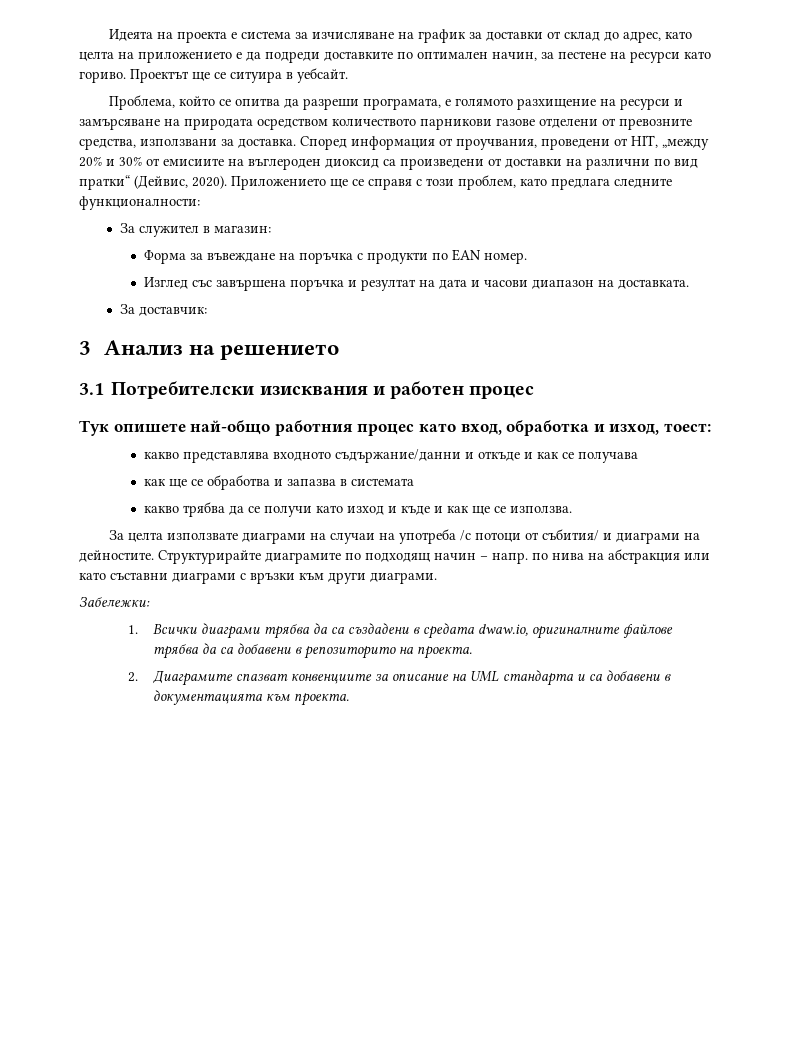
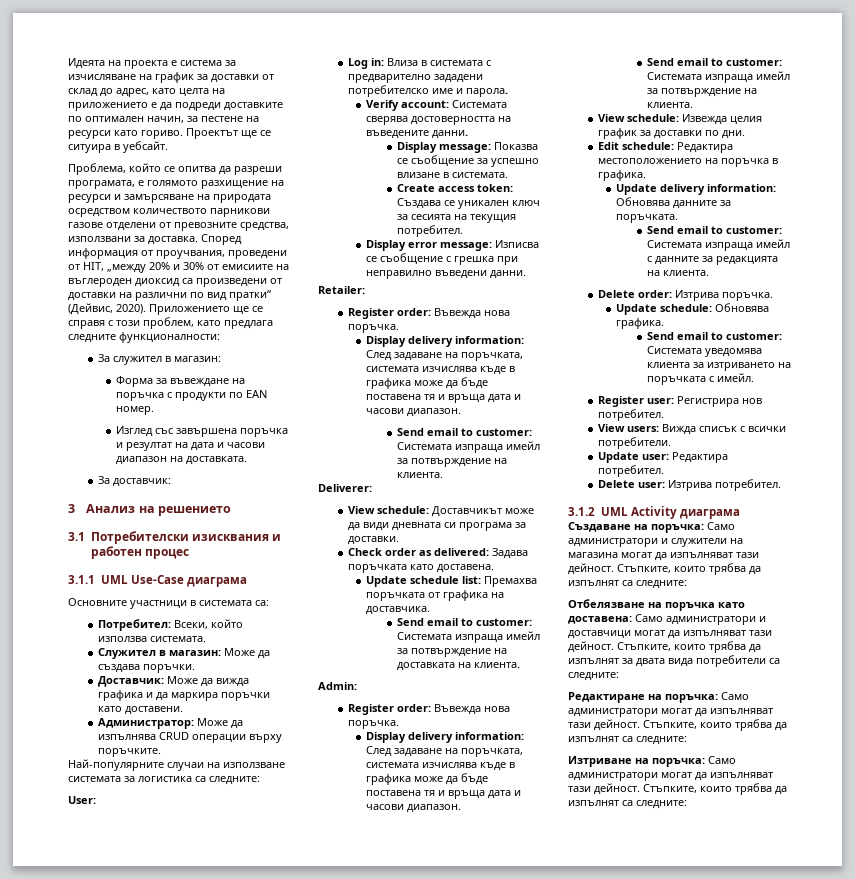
- Тук опишете най-общо работния процес като вход, обработка и изход, тоест:
- какво представлява входното съдържание/данни и откъде и как се получава
- как ще се обработва и запазва в системата
- какво трябва да се получи като изход и къде и как ще се използва.
- За целта използвате диаграми на случаи на употреба /с потоци от събития/ и диаграми на дейностите. Структурирайте диаграмите по подходящ начин – напр. по нива на абстракция или като съставни диаграми с връзки към други диаграми.
- Забележки:
- 1. Всички диаграми трябва да са създадени в средата dwaw.io, оригиналните файлове трябва да са добавени в репозиторито на проекта.
- 2. Диаграмите спазват конвенциите за описание на UML стандарта и са добавени в документацията към проекта.
+ 3.1.1 UML Use-Case диаграма
+ Основните участници в системата са:
+ Потребител: Всеки, който използва системата.
+ Служител в магазин: Може да създава поръчки.
+ Доставчик: Може да вижда графика и да маркира поръчки като доставени.
+ Администратор: Може да изпълнява CRUD операции върху поръчките.
+ Най-популярните случаи на използване системата за логистика са следните:
+ User:
+ Log in: Влиза в системата с предварително зададени потребителско име и парола.
+ Verify account: Системата сверява достоверността на въведените данни.
+ Display message: Показва се съобщение за успешно влизане в системата.
+ Create access token: Създава се уникален ключ за сесията на текущия потребител.
+ Display error message: Изписва се съобщение с грешка при неправилно въведени данни.
+ Retailer:
+ Register order: Въвежда нова поръчка.
+ Display delivery information: След задаване на поръчката, системата изчислява къде в графика може да бъде поставена тя и връща дата и часови диапазон.
+ Send email to customer: Системата изпраща имейл за потвърждение на клиента.
+ Deliverer:
+ View schedule: Доставчикът може да види дневната си програма за доставки.
+ Check order as delivered: Задава поръчката като доставена.
+ Update schedule list: Премахва поръчката от графика на доставчика.
+ Send email to customer: Системата изпраща имейл за потвърждение на доставката на клиента.
+ Admin:
+ Register order: Въвежда нова поръчка.
+ Display delivery information: След задаване на поръчката, системата изчислява къде в графика може да бъде поставена тя и връща дата и часови диапазон.
+ Send email to customer: Системата изпраща имейл за потвърждение на клиента.
+ View schedule: Извежда целия график за доставки по дни.
+ Edit schedule: Редактира местоположението на поръчка в графика.
+ Update delivery information: Обновява данните за поръчката.
+ Send email to customer: Системата изпраща имейл с данните за редакцията на клиента.
+ Delete order: Изтрива поръчка.
+ Update schedule: Обновява графика.
+ Send email to customer: Системата уведомява клиента за изтриването на поръчката с имейл.
+ Register user: Регистрира нов потребител.
+ View users: Вижда списък с всички потребители.
+ Update user: Редактира потребител.
+ Delete user: Изтрива потребител.
+ 3.1.2 UML Activity диаграма
+ Създаване на поръчка: Само администратори и служители на магазина могат да изпълняват тази дейност. Стъпките, които трябва да изпълнят са следните:
+ Отбелязване на поръчка като доставена: Само администратори и доставчици могат да изпълняват тази дейност. Стъпките, които трябва да изпълнят за двата вида потребители са следните:
+ Редактиране на поръчка: Само администратори могат да изпълняват тази дейност. Стъпките, които трябва да изпълнят са следните:
+ Изтриване на поръчка: Само администратори могат да изпълняват тази дейност. Стъпките, които трябва да изпълнят са следните:

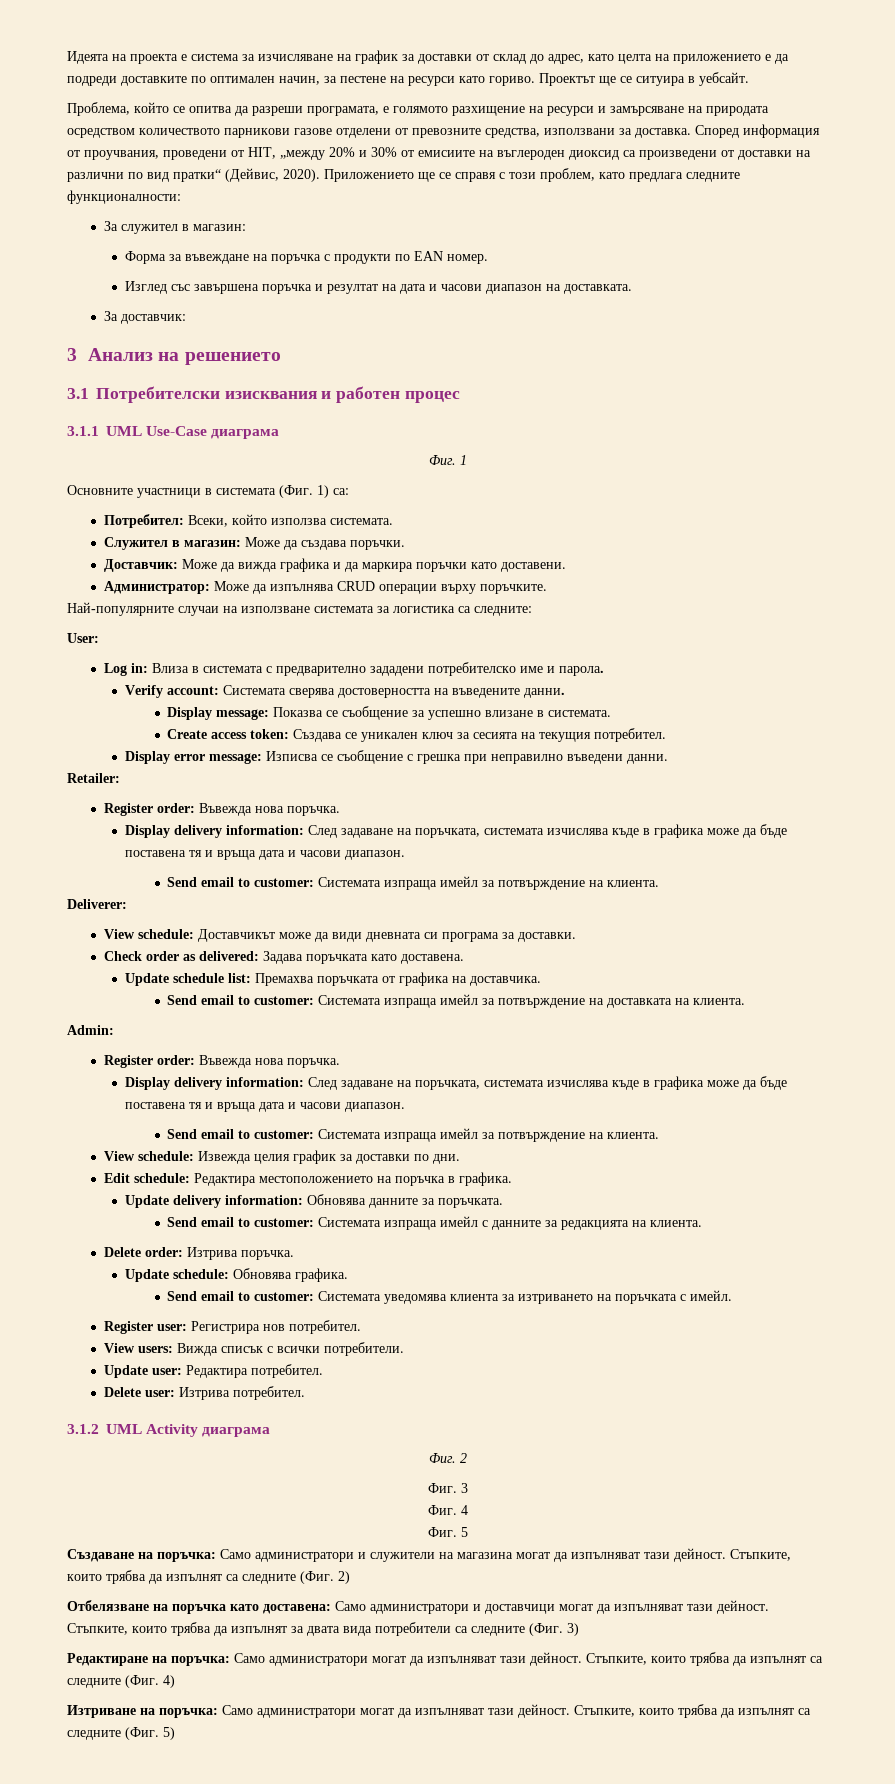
+ Фиг. 1
- Основните участници в системата са:
+ Основните участници в системата (Фиг. 1) са:
+ Фиг. 2
+ Фиг. 3
+ Фиг. 4
+ Фиг. 5
- Създаване на поръчка: Само администратори и служители на магазина могат да изпълняват тази дейност. Стъпките, които трябва да изпълнят са следните:
+ Създаване на поръчка: Само администратори и служители на магазина могат да изпълняват тази дейност. Стъпките, които трябва да изпълнят са следните (Фиг. 2)
- Стъпките, които трябва да изпълнят за двата вида потребители са следните:
+ Стъпките, които трябва да изпълнят за двата вида потребители са следните (Фиг. 3)
- Редактиране на поръчка: Само администратори могат да изпълняват тази дейност. Стъпките, които трябва да изпълнят са следните:
+ Редактиране на поръчка: Само администратори могат да изпълняват тази дейност. Стъпките, които трябва да изпълнят са следните (Фиг. 4)
- Изтриване на поръчка: Само администратори могат да изпълняват тази дейност. Стъпките, които трябва да изпълнят са следните:
+ Изтриване на поръчка: Само администратори могат да изпълняват тази дейност. Стъпките, които трябва да изпълнят са следните (Фиг. 5)

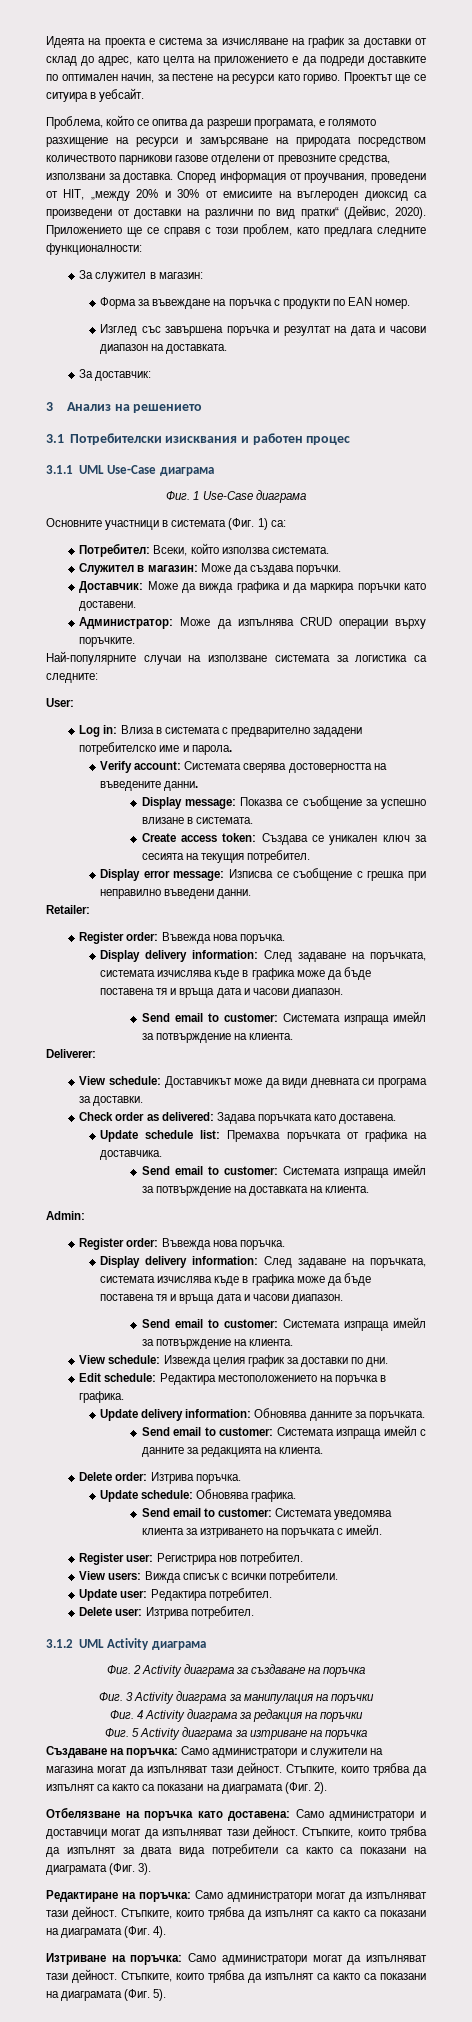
- Проблема, който се опитва да разреши програмата, е голямото разхищение на ресурси и замърсяване на природата осредством количеството парникови газове отделени от превозните средства, използвани за доставка.
+ Проблема, който се опитва да разреши програмата, е голямото разхищение на ресурси и замърсяване на природата посредством количеството парникови газове отделени от превозните средства, използвани за доставка.
- Фиг. 1
+ Фиг. 1 Use-Case диаграма
- Фиг. 2
- Фиг. 3
- Фиг. 4
- Фиг. 5
+ Фиг. 2 Activity диаграма за създаване на поръчка
+ Фиг. 3 Activity диаграма за манипулация на поръчки
+ Фиг. 4 Activity диаграма за редакция на поръчки
+ Фиг. 5 Activity диаграма за изтриване на поръчка
- Стъпките, които трябва да изпълнят са следните (Фиг. 2)
+ Стъпките, които трябва да изпълнят са както са показани на диаграмата (Фиг. 2).
- Стъпките, които трябва да изпълнят за двата вида потребители са следните (Фиг. 3)
+ Стъпките, които трябва да изпълнят за двата вида потребители са както са показани на диаграмата (Фиг. 3).
- Стъпките, които трябва да изпълнят са следните (Фиг. 4)
+ Стъпките, които трябва да изпълнят са както са показани на диаграмата (Фиг. 4).
- Стъпките, които трябва да изпълнят са следните (Фиг. 5)
+ Стъпките, които трябва да изпълнят са както са показани на диаграмата (Фиг. 5).

